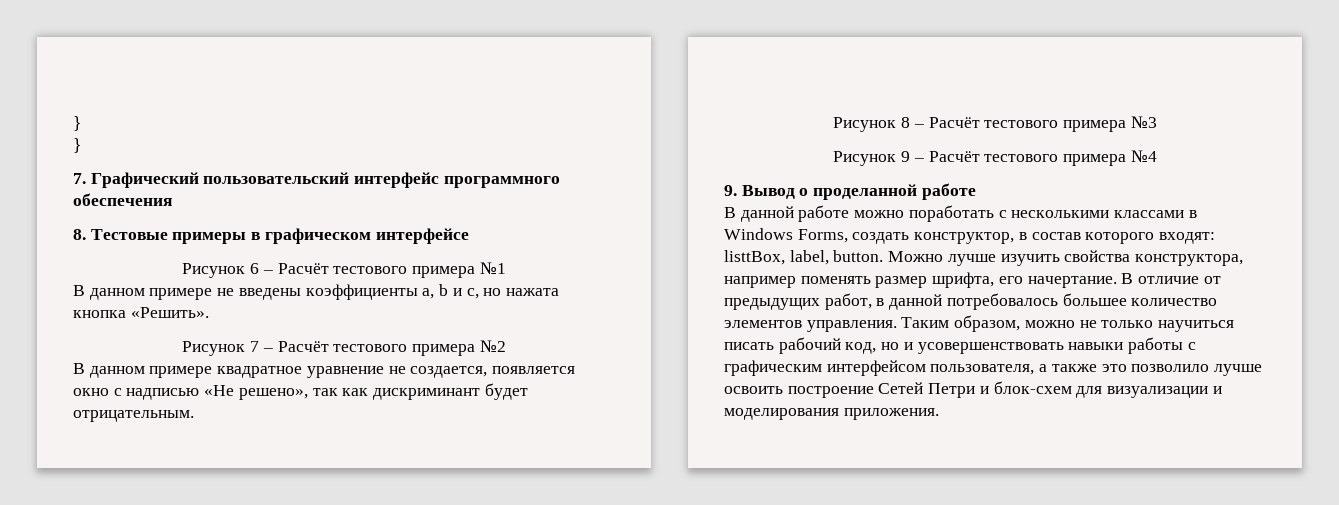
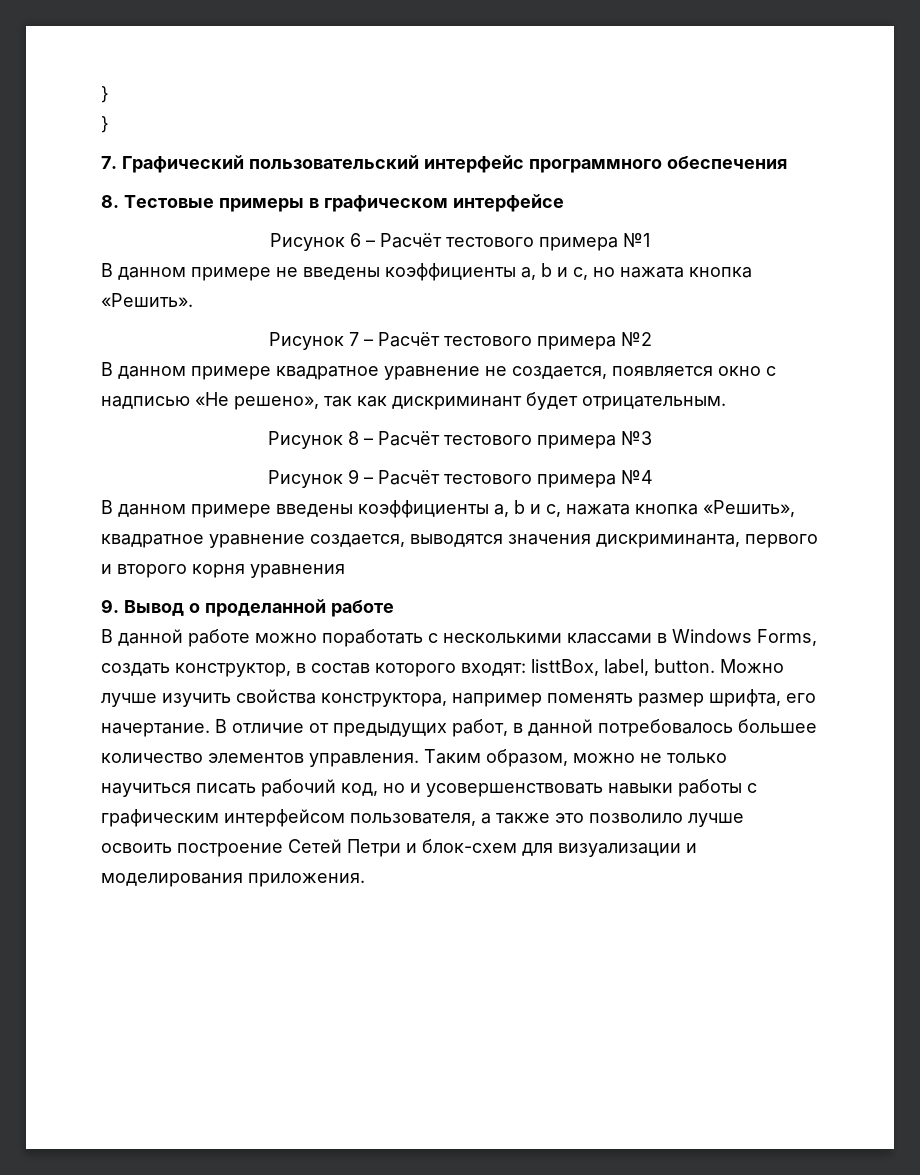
+ В данном примере введены коэффициенты a, b и с, нажата кнопка «Решить», квадратное уравнение создается, выводятся значения дискриминанта, первого и второго корня уравнения

